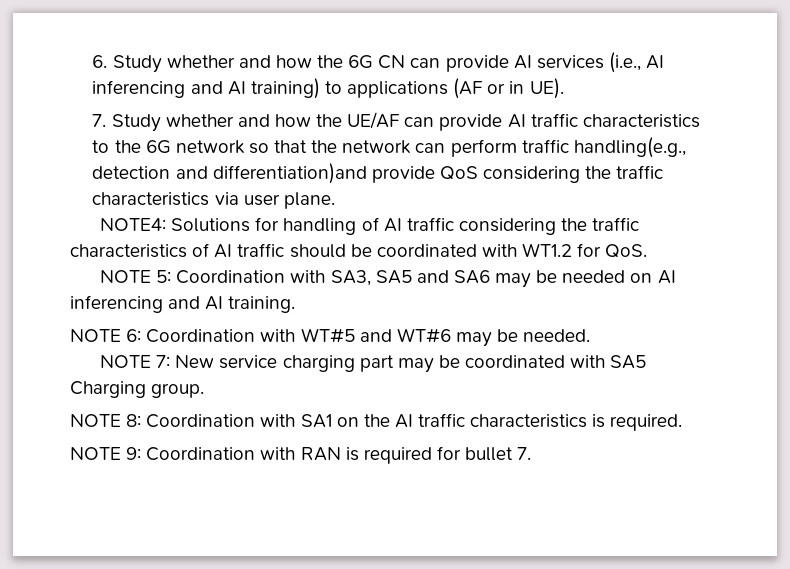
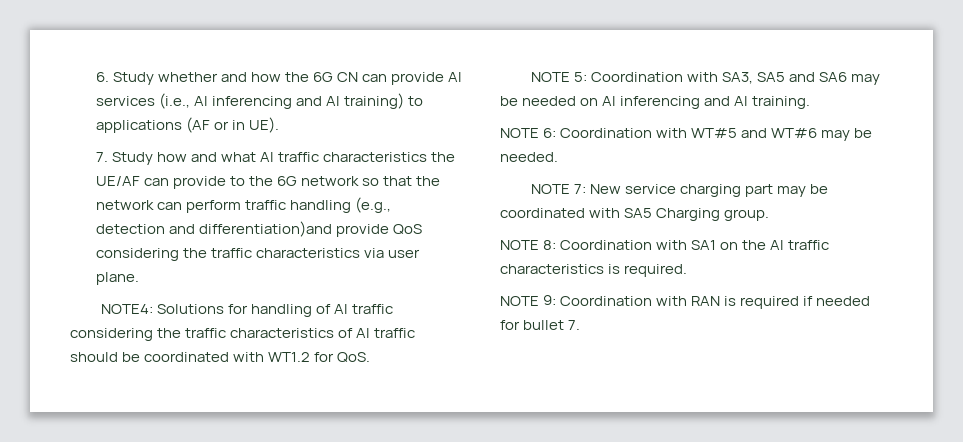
- 7. Study whether and how the UE/AF can provide AI traffic characteristics to the 6G network so that the network can perform traffic handling(e.g., detection and differentiation)and provide QoS considering the traffic characteristics via user plane.
+ 7. Study how and what AI traffic characteristics the UE/AF can provide to the 6G network so that the network can perform traffic handling (e.g., detection and differentiation)and provide QoS considering the traffic characteristics via user plane.
- NOTE 9: Coordination with RAN is required for bullet 7.
+ NOTE 9: Coordination with RAN is required if needed for bullet 7.

